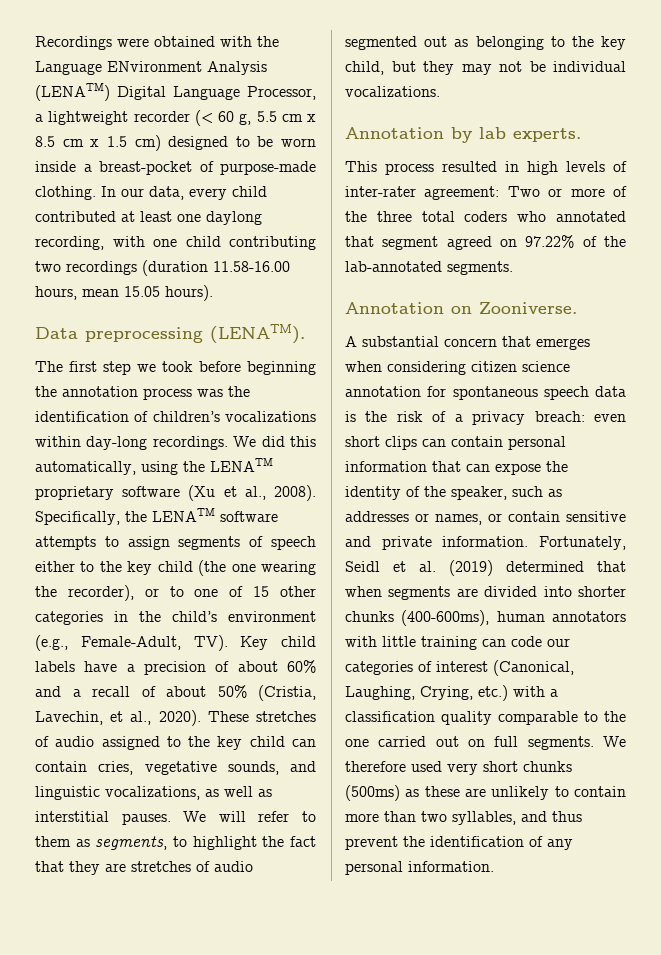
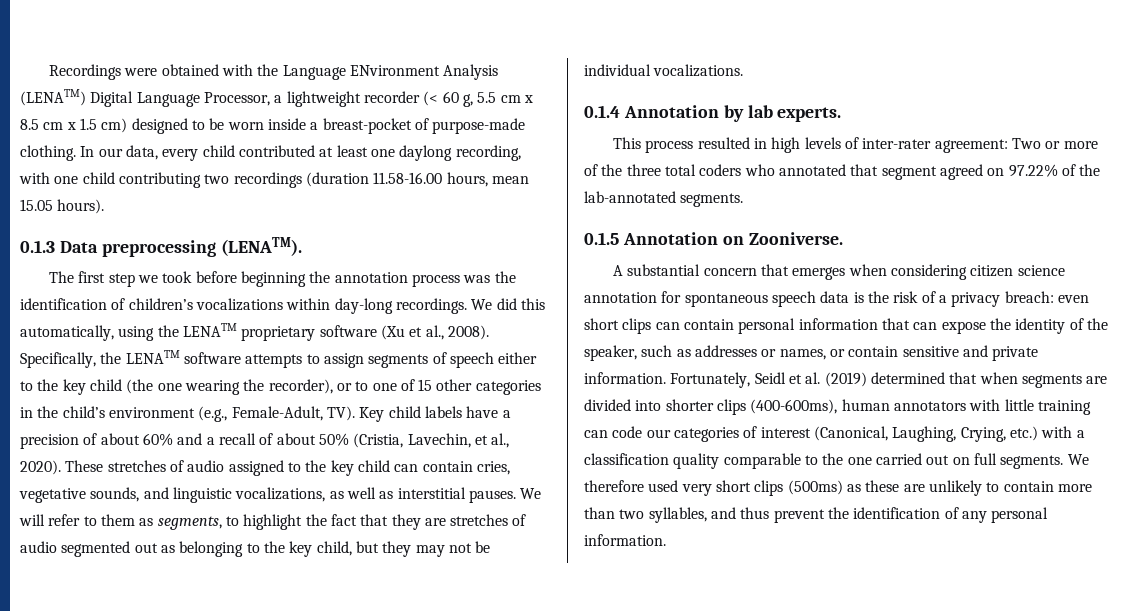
- Data preprocessing (LENATM).
+ 0.1.3 Data preprocessing (LENATM).
- Annotation by lab experts.
+ 0.1.4 Annotation by lab experts.
- Annotation on Zooniverse.
+ 0.1.5 Annotation on Zooniverse.
- Fortunately, Seidl et al. (2019) determined that when segments are divided into shorter chunks (400-600ms), human annotators with little training can code our categories of interest (Canonical, Laughing, Crying, etc.) with a classification quality comparable to the one carried out on full segments.
+ Fortunately, Seidl et al. (2019) determined that when segments are divided into shorter clips (400-600ms), human annotators with little training can code our categories of interest (Canonical, Laughing, Crying, etc.) with a classification quality comparable to the one carried out on full segments.
- We therefore used very short chunks (500ms) as these are unlikely to contain more than two syllables, and thus prevent the identification of any personal information.
+ We therefore used very short clips (500ms) as these are unlikely to contain more than two syllables, and thus prevent the identification of any personal information.

